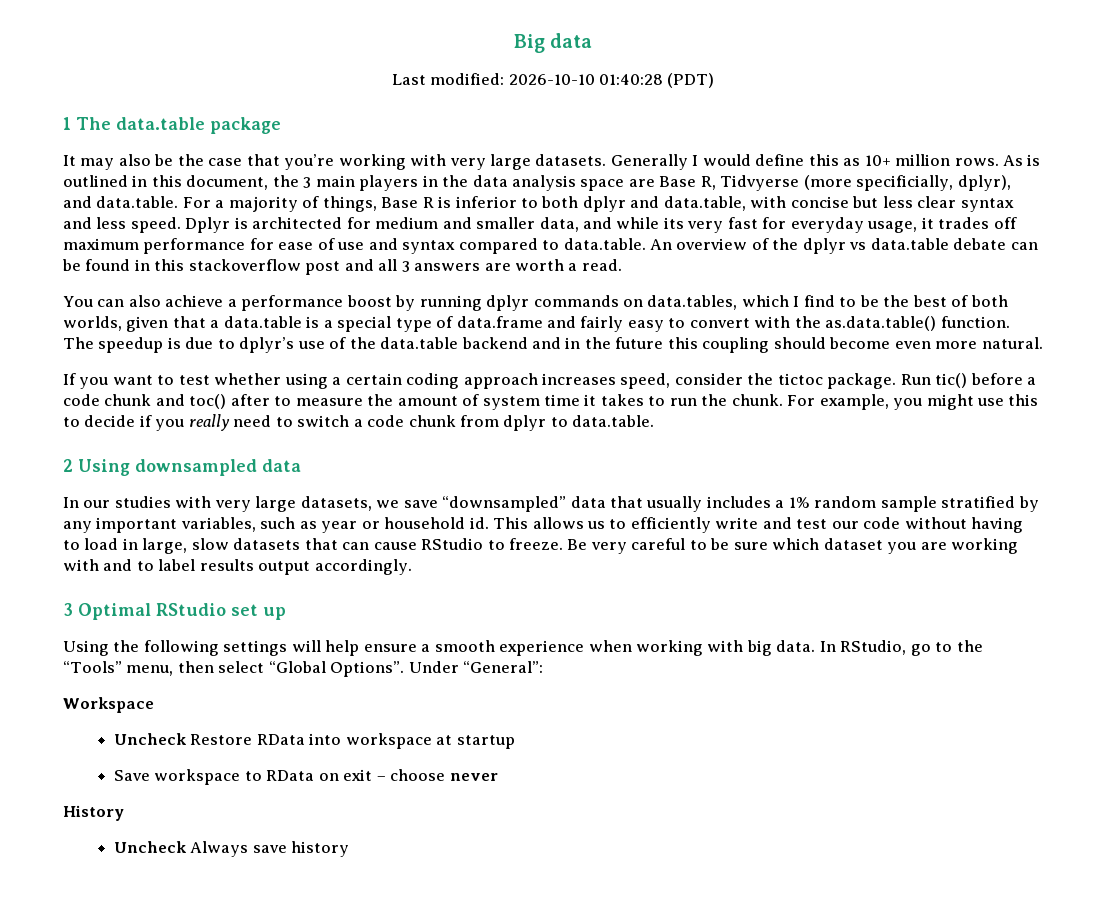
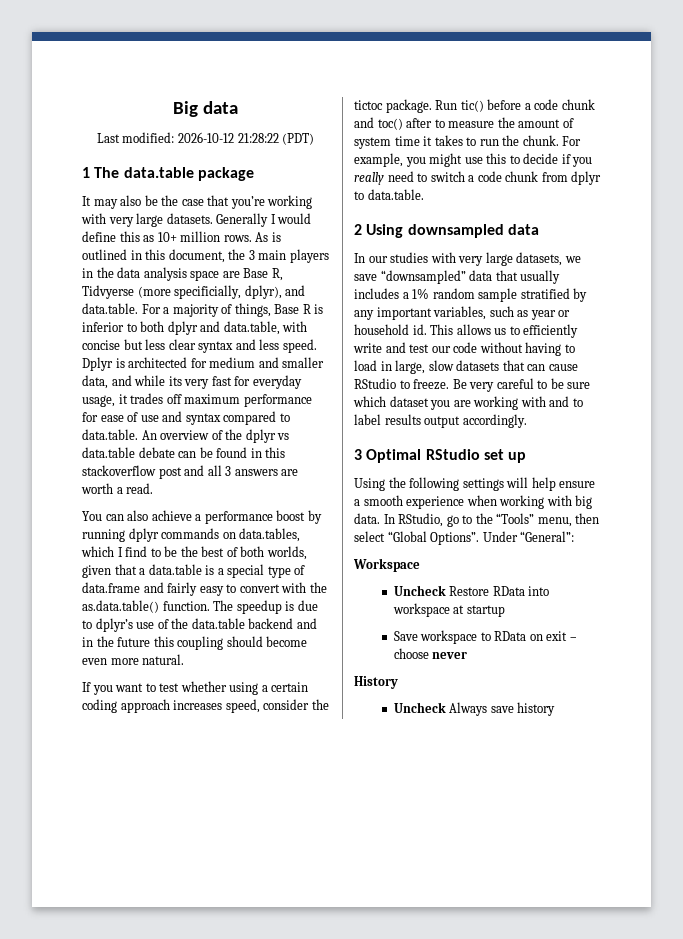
- Last modified: 2026-10-10 01:40:28 (PDT)
+ Last modified: 2026-10-12 21:28:22 (PDT)

